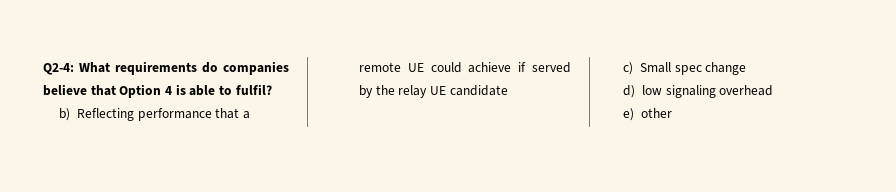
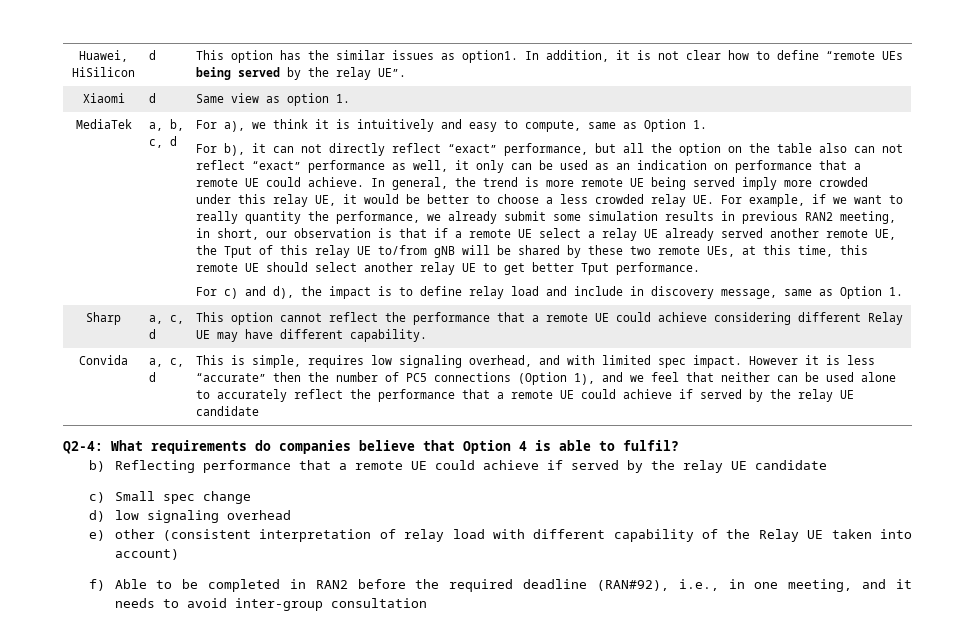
+ Huawei, HiSilicon | d | This option has the similar issues as option1. In addition, it is not clear how to define “remote UEs being served by the relay UE”.
+ Xiaomi | d | Same view as option 1.
+ MediaTek | a, b, c, d | For a), we think it is intuitively and easy to compute, same as Option 1.
+ For b), it can not directly reflect “exact” performance, but all the option on the table also can not reflect “exact” performance as well, it only can be used as an indication on performance that a remote UE could achieve. In general, the trend is more remote UE being served imply more crowded under this relay UE, it would be better to choose a less crowded relay UE. For example, if we want to really quantity the performance, we already submit some simulation results in previous RAN2 meeting, in short, our observation is that if a remote UE select a relay UE already served another remote UE, the Tput of this relay UE to/from gNB will be shared by these two remote UEs, at this time, this remote UE should select another relay UE to get better Tput performance.
+ For c) and d), the impact is to define relay load and include in discovery message, same as Option 1.
+ Sharp | a, c, d | This option cannot reflect the performance that a remote UE could achieve considering different Relay UE may have different capability.
+ Convida | a, c, d | This is simple, requires low signaling overhead, and with limited spec impact. However it is less “accurate” then the number of PC5 connections (Option 1), and we feel that neither can be used alone to accurately reflect the performance that a remote UE could achieve if served by the relay UE candidate
- e) other
+ e) other (consistent interpretation of relay load with different capability of the Relay UE taken into account)
+ f) Able to be completed in RAN2 before the required deadline (RAN#92), i.e., in one meeting, and it needs to avoid inter-group consultation

